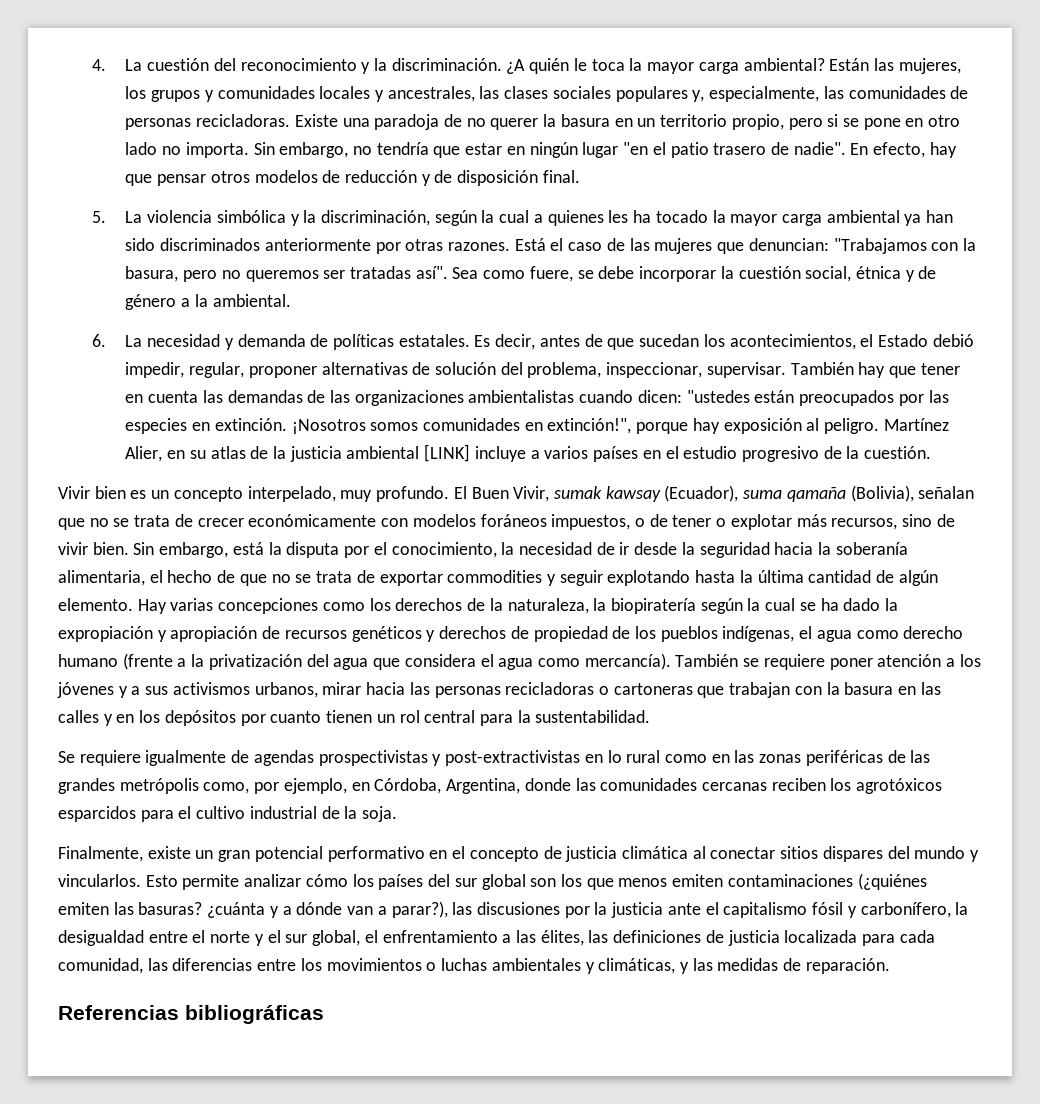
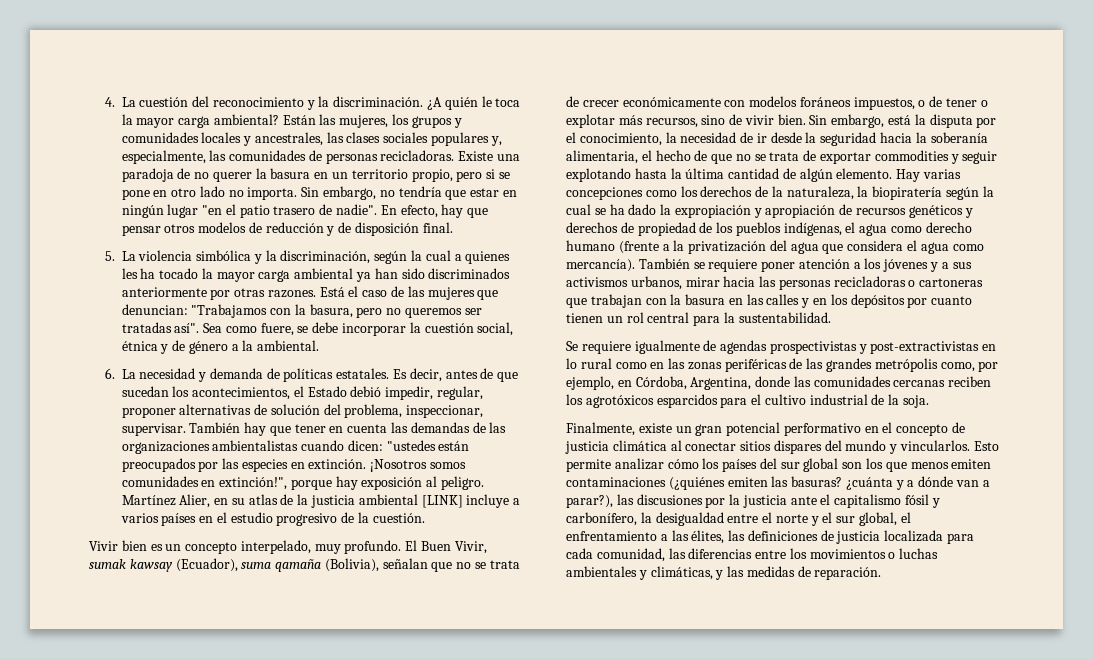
- Referencias bibliográficas

